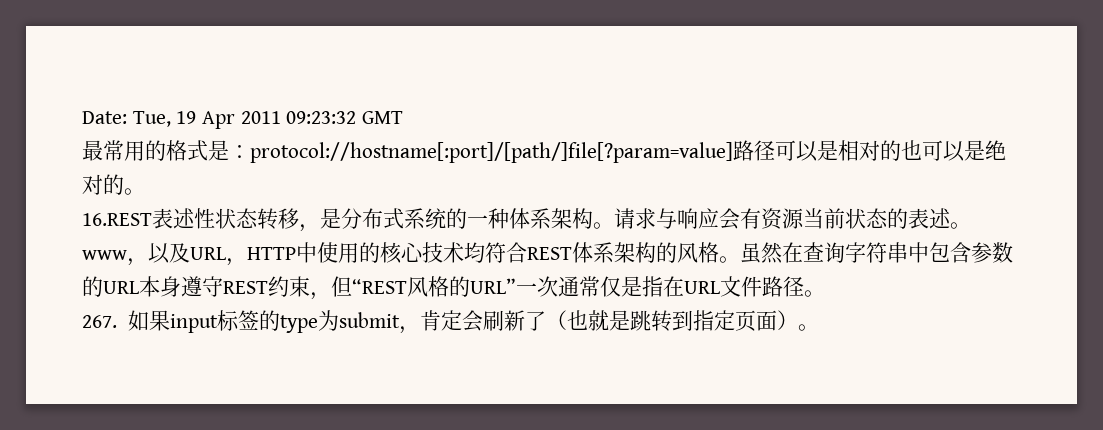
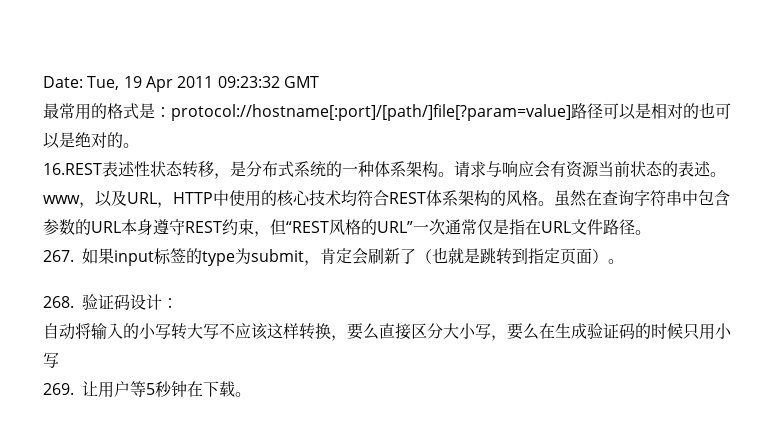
+ 268.验证码设计：
+ 自动将输入的小写转大写不应该这样转换，要么直接区分大小写，要么在生成验证码的时候只用小写
+ 269.让用户等5秒钟在下载。

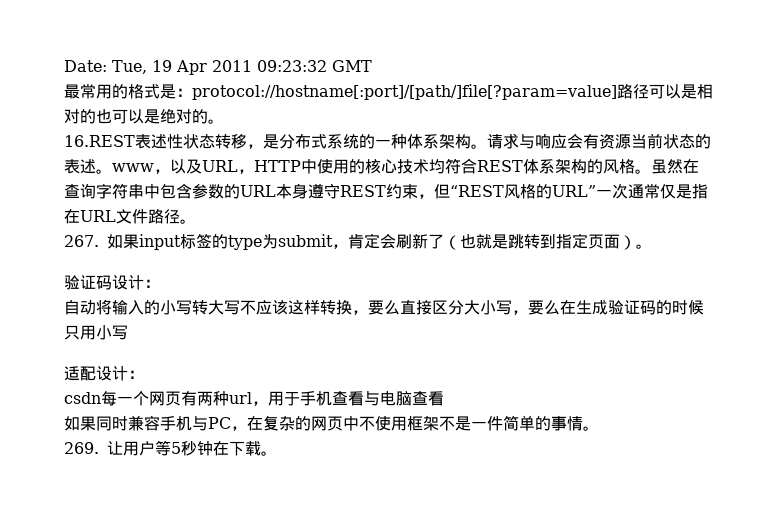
- 268.验证码设计：
+ 验证码设计：
+ 适配设计：
+ csdn每一个网页有两种url，用于手机查看与电脑查看
+ 如果同时兼容手机与PC，在复杂的网页中不使用框架不是一件简单的事情。

